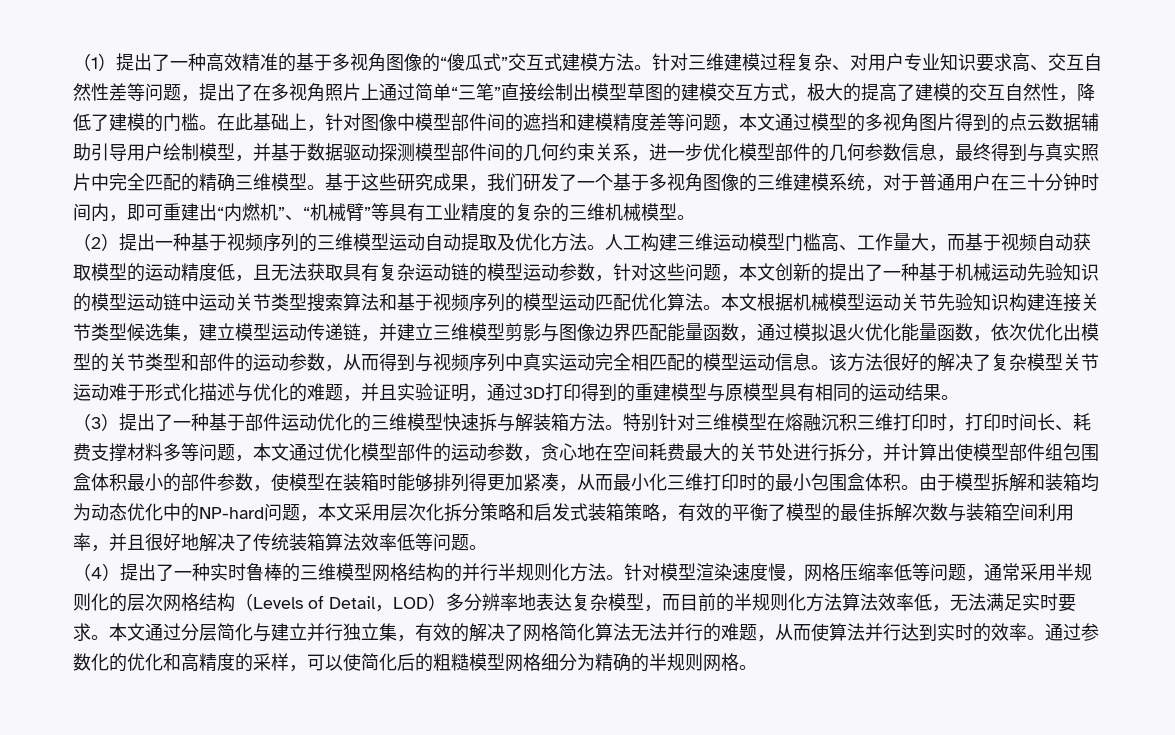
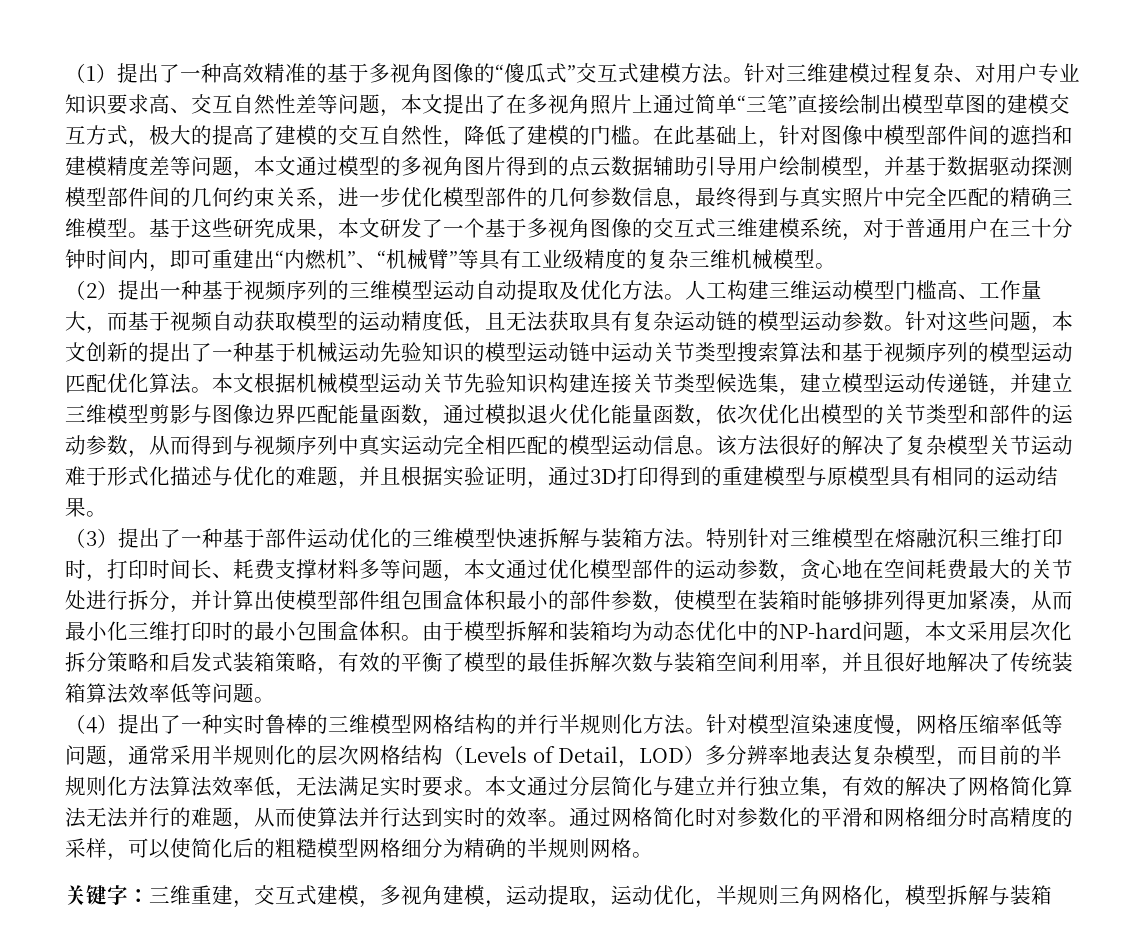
- 针对三维建模过程复杂、对用户专业知识要求高、交互自然性差等问题，提出了在多视角照片上通过简单“三笔”直接绘制出模型草图的建模交互方式，极大的提高了建模的交互自然性，降低了建模的门槛。
+ 针对三维建模过程复杂、对用户专业知识要求高、交互自然性差等问题，本文提出了在多视角照片上通过简单“三笔”直接绘制出模型草图的建模交互方式，极大的提高了建模的交互自然性，降低了建模的门槛。
- 基于这些研究成果，我们研发了一个基于多视角图像的三维建模系统，对于普通用户在三十分钟时间内，即可重建出“内燃机”、“机械臂”等具有工业精度的复杂的三维机械模型。
+ 基于这些研究成果，本文研发了一个基于多视角图像的交互式三维建模系统，对于普通用户在三十分钟时间内，即可重建出“内燃机”、“机械臂”等具有工业级精度的复杂三维机械模型。
- 人工构建三维运动模型门槛高、工作量大，而基于视频自动获取模型的运动精度低，且无法获取具有复杂运动链的模型运动参数，针对这些问题，本文创新的提出了一种基于机械运动先验知识的模型运动链中运动关节类型搜索算法和基于视频序列的模型运动匹配优化算法。
+ 人工构建三维运动模型门槛高、工作量大，而基于视频自动获取模型的运动精度低，且无法获取具有复杂运动链的模型运动参数。针对这些问题，本文创新的提出了一种基于机械运动先验知识的模型运动链中运动关节类型搜索算法和基于视频序列的模型运动匹配优化算法。
- 该方法很好的解决了复杂模型关节运动难于形式化描述与优化的难题，并且实验证明，通过3D打印得到的重建模型与原模型具有相同的运动结果。
+ 该方法很好的解决了复杂模型关节运动难于形式化描述与优化的难题，并且根据实验证明，通过3D打印得到的重建模型与原模型具有相同的运动结果。
- （3）提出了一种基于部件运动优化的三维模型快速拆与解装箱方法。
+ （3）提出了一种基于部件运动优化的三维模型快速拆解与装箱方法。
- 通过参数化的优化和高精度的采样，可以使简化后的粗糙模型网格细分为精确的半规则网格。
+ 通过网格简化时对参数化的平滑和网格细分时高精度的采样，可以使简化后的粗糙模型网格细分为精确的半规则网格。
+ 关键字：三维重建，交互式建模，多视角建模，运动提取，运动优化，半规则三角网格化，模型拆解与装箱

